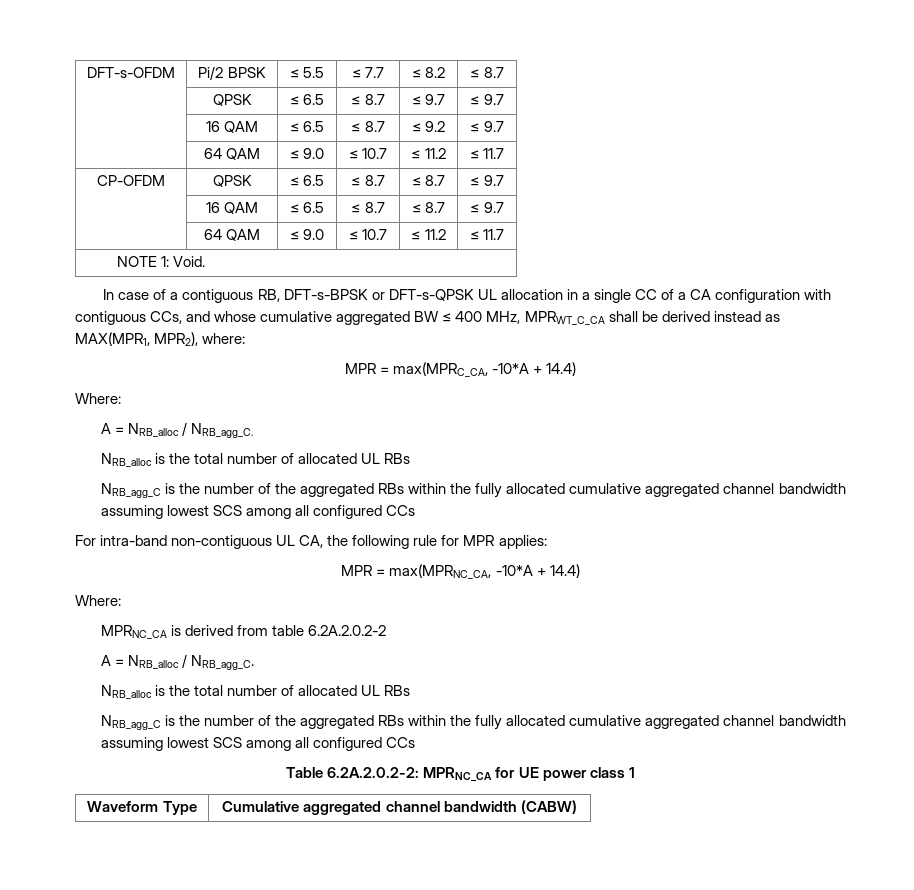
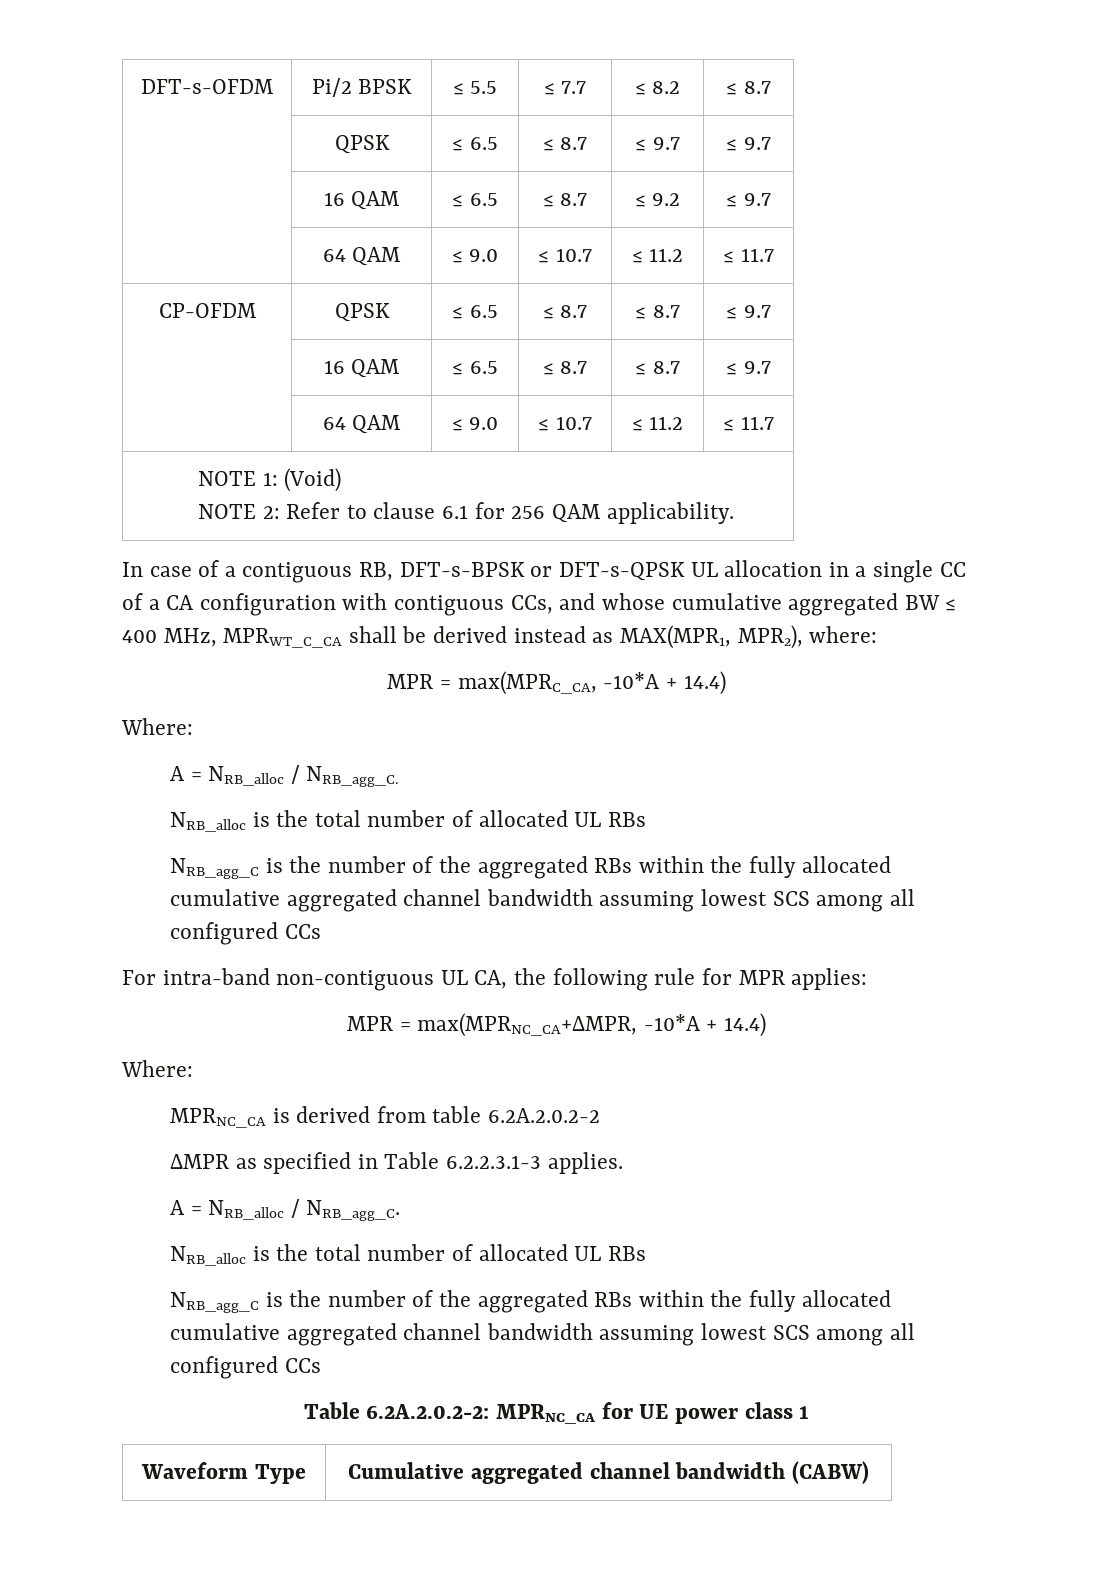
- NOTE 1: Void.
+ NOTE 1: (Void)
+ NOTE 2: Refer to clause 6.1 for 256 QAM applicability.
- MPR = max(MPRNC_CA, -10*A + 14.4)
+ MPR = max(MPRNC_CA+∆MPR, -10*A + 14.4)
+ ∆MPR as specified in Table 6.2.2.3.1-3 applies.

